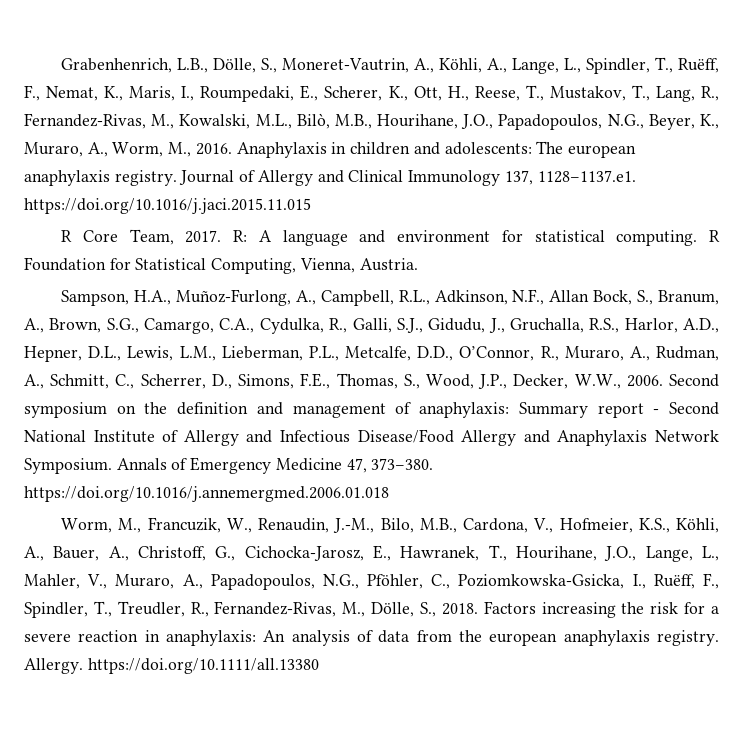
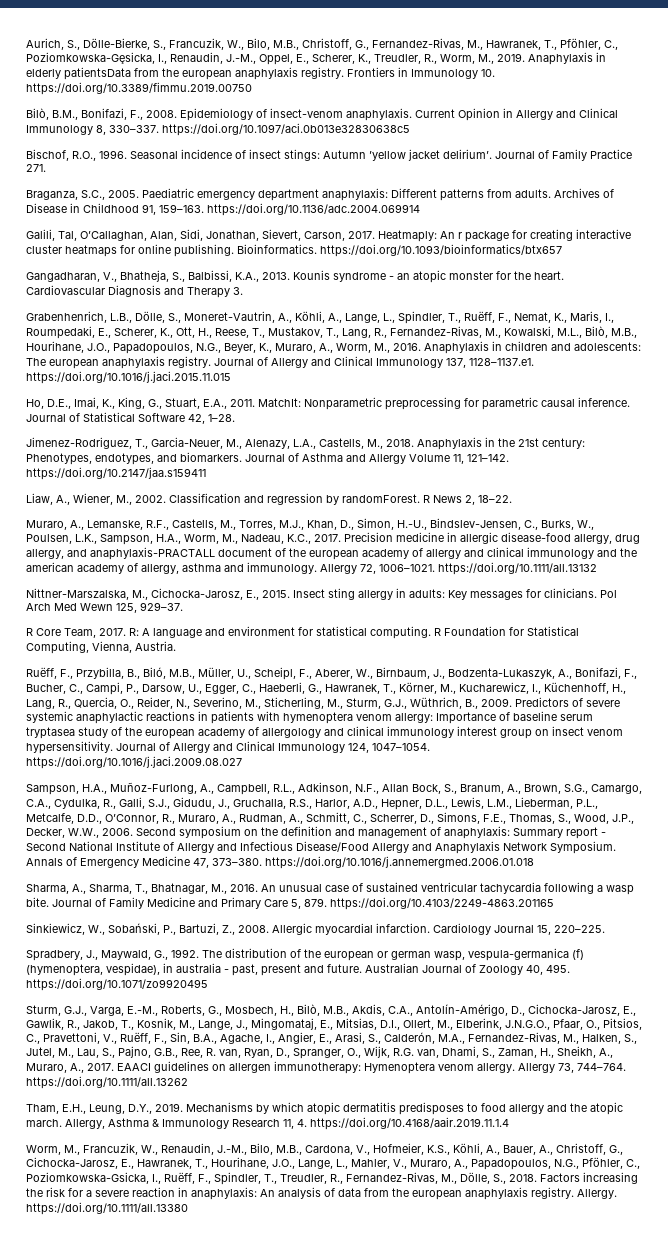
+ Aurich, S., Dölle-Bierke, S., Francuzik, W., Bilo, M.B., Christoff, G., Fernandez-Rivas, M., Hawranek, T., Pföhler, C., Poziomkowska-Gȩsicka, I., Renaudin, J.-M., Oppel, E., Scherer, K., Treudler, R., Worm, M., 2019. Anaphylaxis in elderly patientsData from the european anaphylaxis registry. Frontiers in Immunology 10. https://doi.org/10.3389/fimmu.2019.00750
+ Bilò, B.M., Bonifazi, F., 2008. Epidemiology of insect-venom anaphylaxis. Current Opinion in Allergy and Clinical Immunology 8, 330–337. https://doi.org/10.1097/aci.0b013e32830638c5
+ Bischof, R.O., 1996. Seasonal incidence of insect stings: Autumn ’yellow jacket delirium’. Journal of Family Practice 271.
+ Braganza, S.C., 2005. Paediatric emergency department anaphylaxis: Different patterns from adults. Archives of Disease in Childhood 91, 159–163. https://doi.org/10.1136/adc.2004.069914
+ Galili, Tal, O’Callaghan, Alan, Sidi, Jonathan, Sievert, Carson, 2017. Heatmaply: An r package for creating interactive cluster heatmaps for online publishing. Bioinformatics. https://doi.org/10.1093/bioinformatics/btx657
+ Gangadharan, V., Bhatheja, S., Balbissi, K.A., 2013. Kounis syndrome - an atopic monster for the heart. Cardiovascular Diagnosis and Therapy 3.
+ Ho, D.E., Imai, K., King, G., Stuart, E.A., 2011. MatchIt: Nonparametric preprocessing for parametric causal inference. Journal of Statistical Software 42, 1–28.
+ Jimenez-Rodriguez, T., Garcia-Neuer, M., Alenazy, L.A., Castells, M., 2018. Anaphylaxis in the 21st century: Phenotypes, endotypes, and biomarkers. Journal of Asthma and Allergy Volume 11, 121–142. https://doi.org/10.2147/jaa.s159411
+ Liaw, A., Wiener, M., 2002. Classification and regression by randomForest. R News 2, 18–22.
+ Muraro, A., Lemanske, R.F., Castells, M., Torres, M.J., Khan, D., Simon, H.-U., Bindslev-Jensen, C., Burks, W., Poulsen, L.K., Sampson, H.A., Worm, M., Nadeau, K.C., 2017. Precision medicine in allergic disease-food allergy, drug allergy, and anaphylaxis-PRACTALL document of the european academy of allergy and clinical immunology and the american academy of allergy, asthma and immunology. Allergy 72, 1006–1021. https://doi.org/10.1111/all.13132
+ Nittner-Marszalska, M., Cichocka-Jarosz, E., 2015. Insect sting allergy in adults: Key messages for clinicians. Pol Arch Med Wewn 125, 929–37.
+ Ruëff, F., Przybilla, B., Biló, M.B., Müller, U., Scheipl, F., Aberer, W., Birnbaum, J., Bodzenta-Lukaszyk, A., Bonifazi, F., Bucher, C., Campi, P., Darsow, U., Egger, C., Haeberli, G., Hawranek, T., Körner, M., Kucharewicz, I., Küchenhoff, H., Lang, R., Quercia, O., Reider, N., Severino, M., Sticherling, M., Sturm, G.J., Wüthrich, B., 2009. Predictors of severe systemic anaphylactic reactions in patients with hymenoptera venom allergy: Importance of baseline serum tryptasea study of the european academy of allergology and clinical immunology interest group on insect venom hypersensitivity. Journal of Allergy and Clinical Immunology 124, 1047–1054. https://doi.org/10.1016/j.jaci.2009.08.027
+ Sharma, A., Sharma, T., Bhatnagar, M., 2016. An unusual case of sustained ventricular tachycardia following a wasp bite. Journal of Family Medicine and Primary Care 5, 879. https://doi.org/10.4103/2249-4863.201165
+ Sinkiewicz, W., Sobański, P., Bartuzi, Z., 2008. Allergic myocardial infarction. Cardiology Journal 15, 220–225.
+ Spradbery, J., Maywald, G., 1992. The distribution of the european or german wasp, vespula-germanica (f) (hymenoptera, vespidae), in australia - past, present and future. Australian Journal of Zoology 40, 495. https://doi.org/10.1071/zo9920495
+ Sturm, G.J., Varga, E.-M., Roberts, G., Mosbech, H., Bilò, M.B., Akdis, C.A., Antolín-Amérigo, D., Cichocka-Jarosz, E., Gawlik, R., Jakob, T., Kosnik, M., Lange, J., Mingomataj, E., Mitsias, D.I., Ollert, M., Elberink, J.N.G.O., Pfaar, O., Pitsios, C., Pravettoni, V., Ruëff, F., Sin, B.A., Agache, I., Angier, E., Arasi, S., Calderón, M.A., Fernandez-Rivas, M., Halken, S., Jutel, M., Lau, S., Pajno, G.B., Ree, R. van, Ryan, D., Spranger, O., Wijk, R.G. van, Dhami, S., Zaman, H., Sheikh, A., Muraro, A., 2017. EAACI guidelines on allergen immunotherapy: Hymenoptera venom allergy. Allergy 73, 744–764. https://doi.org/10.1111/all.13262
+ Tham, E.H., Leung, D.Y., 2019. Mechanisms by which atopic dermatitis predisposes to food allergy and the atopic march. Allergy, Asthma & Immunology Research 11, 4. https://doi.org/10.4168/aair.2019.11.1.4

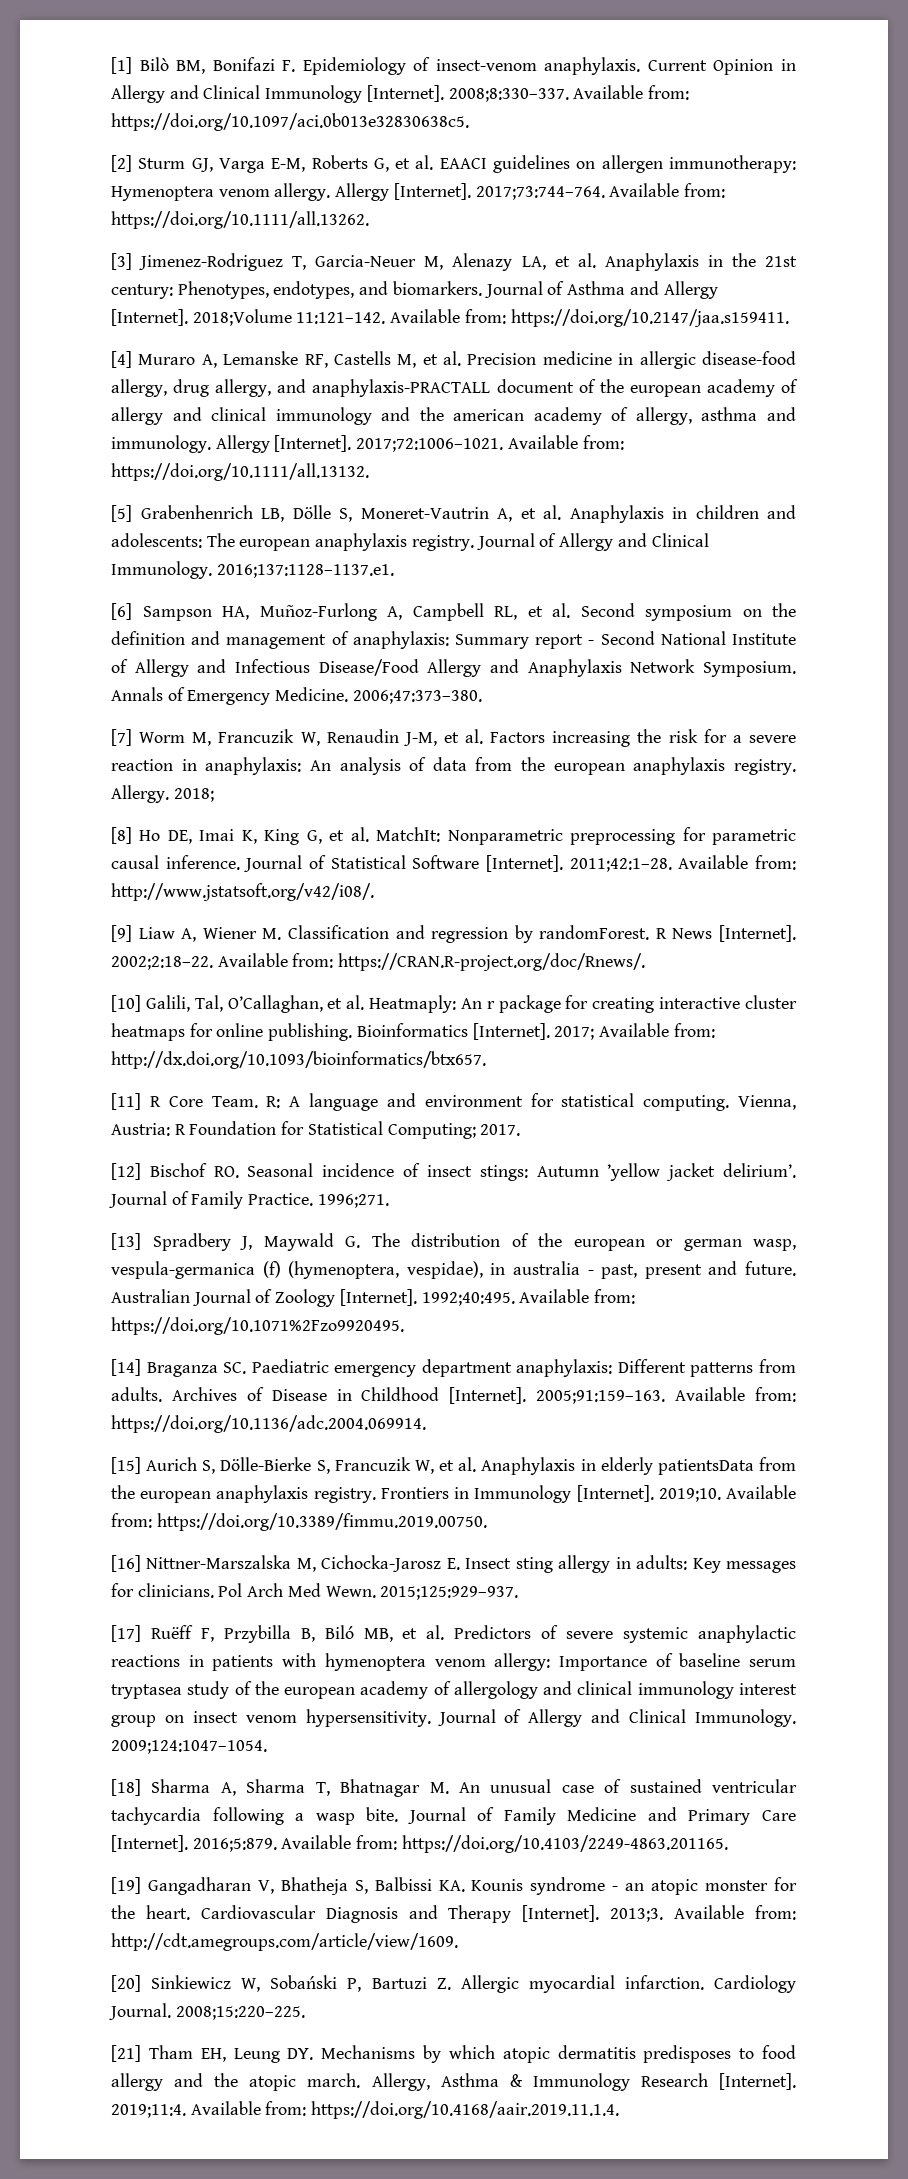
- Aurich, S., Dölle-Bierke, S., Francuzik, W., Bilo, M.B., Christoff, G., Fernandez-Rivas, M., Hawranek, T., Pföhler, C., Poziomkowska-Gȩsicka, I., Renaudin, J.-M., Oppel, E., Scherer, K., Treudler, R., Worm, M., 2019. Anaphylaxis in elderly patientsData from the european anaphylaxis registry. Frontiers in Immunology 10. https://doi.org/10.3389/fimmu.2019.00750
- Bilò, B.M., Bonifazi, F., 2008. Epidemiology of insect-venom anaphylaxis.
+ [1] Bilò BM, Bonifazi F. Epidemiology of insect-venom anaphylaxis.
- Current Opinion in Allergy and Clinical Immunology 8, 330–337. https://doi.org/10.1097/aci.0b013e32830638c5
- Bischof, R.O., 1996. Seasonal incidence of insect stings: Autumn ’yellow jacket delirium’. Journal of Family Practice 271.
- Braganza, S.C., 2005. Paediatric emergency department anaphylaxis: Different patterns from adults. Archives of Disease in Childhood 91, 159–163. https://doi.org/10.1136/adc.2004.069914
- Galili, Tal, O’Callaghan, Alan, Sidi, Jonathan, Sievert, Carson, 2017. Heatmaply: An r package for creating interactive cluster heatmaps for online publishing. Bioinformatics. https://doi.org/10.1093/bioinformatics/btx657
- Gangadharan, V., Bhatheja, S., Balbissi, K.A., 2013. Kounis syndrome - an atopic monster for the heart. Cardiovascular Diagnosis and Therapy 3.
- Grabenhenrich, L.B., Dölle, S., Moneret-Vautrin, A., Köhli, A., Lange, L., Spindler, T., Ruëff, F., Nemat, K., Maris, I., Roumpedaki, E., Scherer, K., Ott, H., Reese, T., Mustakov, T., Lang, R., Fernandez-Rivas, M., Kowalski, M.L., Bilò, M.B., Hourihane, J.O., Papadopoulos, N.G., Beyer, K., Muraro, A., Worm, M., 2016. Anaphylaxis in children and adolescents: The european anaphylaxis registry. Journal of Allergy and Clinical Immunology 137, 1128–1137.e1. https://doi.org/10.1016/j.jaci.2015.11.015
- Ho, D.E., Imai, K., King, G., Stuart, E.A., 2011. MatchIt: Nonparametric preprocessing for parametric causal inference. Journal of Statistical Software 42, 1–28.
- Jimenez-Rodriguez, T., Garcia-Neuer, M., Alenazy, L.A., Castells, M., 2018. Anaphylaxis in the 21st century: Phenotypes, endotypes, and biomarkers.
+ Current Opinion in Allergy and Clinical Immunology [Internet]. 2008;8:330–337. Available from: https://doi.org/10.1097/aci.0b013e32830638c5.
+ [2] Sturm GJ, Varga E-M, Roberts G, et al. EAACI guidelines on allergen immunotherapy: Hymenoptera venom allergy. Allergy [Internet]. 2017;73:744–764. Available from: https://doi.org/10.1111/all.13262.
+ [3] Jimenez-Rodriguez T, Garcia-Neuer M, Alenazy LA, et al. Anaphylaxis in the 21st century: Phenotypes, endotypes, and biomarkers.
- Journal of Asthma and Allergy Volume 11, 121–142. https://doi.org/10.2147/jaa.s159411
- Liaw, A., Wiener, M., 2002. Classification and regression by randomForest. R News 2, 18–22.
- Muraro, A., Lemanske, R.F., Castells, M., Torres, M.J., Khan, D., Simon, H.-U., Bindslev-Jensen, C., Burks, W., Poulsen, L.K., Sampson, H.A., Worm, M., Nadeau, K.C., 2017. Precision medicine in allergic disease-food allergy, drug allergy, and anaphylaxis-PRACTALL document of the european academy of allergy and clinical immunology and the american academy of allergy, asthma and immunology.
+ Journal of Asthma and Allergy [Internet]. 2018;Volume 11:121–142. Available from: https://doi.org/10.2147/jaa.s159411.
+ [4] Muraro A, Lemanske RF, Castells M, et al. Precision medicine in allergic disease-food allergy, drug allergy, and anaphylaxis-PRACTALL document of the european academy of allergy and clinical immunology and the american academy of allergy, asthma and immunology.
- Allergy 72, 1006–1021. https://doi.org/10.1111/all.13132
- Nittner-Marszalska, M., Cichocka-Jarosz, E., 2015. Insect sting allergy in adults: Key messages for clinicians.
+ Allergy [Internet]. 2017;72:1006–1021. Available from: https://doi.org/10.1111/all.13132.
+ [5] Grabenhenrich LB, Dölle S, Moneret-Vautrin A, et al. Anaphylaxis in children and adolescents: The european anaphylaxis registry. Journal of Allergy and Clinical Immunology. 2016;137:1128–1137.e1.
+ [6] Sampson HA, Muñoz-Furlong A, Campbell RL, et al. Second symposium on the definition and management of anaphylaxis: Summary report - Second National Institute of Allergy and Infectious Disease/Food Allergy and Anaphylaxis Network Symposium. Annals of Emergency Medicine. 2006;47:373–380.
+ [7] Worm M, Francuzik W, Renaudin J-M, et al. Factors increasing the risk for a severe reaction in anaphylaxis: An analysis of data from the european anaphylaxis registry. Allergy. 2018;
+ [8] Ho DE, Imai K, King G, et al. MatchIt: Nonparametric preprocessing for parametric causal inference. Journal of Statistical Software [Internet]. 2011;42:1–28. Available from: http://www.jstatsoft.org/v42/i08/.
+ [9] Liaw A, Wiener M. Classification and regression by randomForest. R News [Internet]. 2002;2:18–22. Available from: https://CRAN.R-project.org/doc/Rnews/.
+ [10] Galili, Tal, O’Callaghan, et al. Heatmaply: An r package for creating interactive cluster heatmaps for online publishing. Bioinformatics [Internet]. 2017; Available from: http://dx.doi.org/10.1093/bioinformatics/btx657.
+ [11] R Core Team. R: A language and environment for statistical computing. Vienna, Austria: R Foundation for Statistical Computing; 2017.
+ [12] Bischof RO. Seasonal incidence of insect stings: Autumn ’yellow jacket delirium’. Journal of Family Practice. 1996;271.
+ [13] Spradbery J, Maywald G. The distribution of the european or german wasp, vespula-germanica (f) (hymenoptera, vespidae), in australia - past, present and future. Australian Journal of Zoology [Internet]. 1992;40:495. Available from: https://doi.org/10.1071%2Fzo9920495.
+ [14] Braganza SC. Paediatric emergency department anaphylaxis: Different patterns from adults. Archives of Disease in Childhood [Internet]. 2005;91:159–163. Available from: https://doi.org/10.1136/adc.2004.069914.
+ [15] Aurich S, Dölle-Bierke S, Francuzik W, et al. Anaphylaxis in elderly patientsData from the european anaphylaxis registry. Frontiers in Immunology [Internet]. 2019;10. Available from: https://doi.org/10.3389/fimmu.2019.00750.
+ [16] Nittner-Marszalska M, Cichocka-Jarosz E. Insect sting allergy in adults: Key messages for clinicians.
- Pol Arch Med Wewn 125, 929–37.
- R Core Team, 2017. R: A language and environment for statistical computing. R Foundation for Statistical Computing, Vienna, Austria.
- Ruëff, F., Przybilla, B., Biló, M.B., Müller, U., Scheipl, F., Aberer, W., Birnbaum, J., Bodzenta-Lukaszyk, A., Bonifazi, F., Bucher, C., Campi, P., Darsow, U., Egger, C., Haeberli, G., Hawranek, T., Körner, M., Kucharewicz, I., Küchenhoff, H., Lang, R., Quercia, O., Reider, N., Severino, M., Sticherling, M., Sturm, G.J., Wüthrich, B., 2009. Predictors of severe systemic anaphylactic reactions in patients with hymenoptera venom allergy: Importance of baseline serum tryptasea study of the european academy of allergology and clinical immunology interest group on insect venom hypersensitivity.
+ Pol Arch Med Wewn. 2015;125:929–937.
+ [17] Ruëff F, Przybilla B, Biló MB, et al. Predictors of severe systemic anaphylactic reactions in patients with hymenoptera venom allergy: Importance of baseline serum tryptasea study of the european academy of allergology and clinical immunology interest group on insect venom hypersensitivity.
- Journal of Allergy and Clinical Immunology 124, 1047–1054. https://doi.org/10.1016/j.jaci.2009.08.027
- Sampson, H.A., Muñoz-Furlong, A., Campbell, R.L., Adkinson, N.F., Allan Bock, S., Branum, A., Brown, S.G., Camargo, C.A., Cydulka, R., Galli, S.J., Gidudu, J., Gruchalla, R.S., Harlor, A.D., Hepner, D.L., Lewis, L.M., Lieberman, P.L., Metcalfe, D.D., O’Connor, R., Muraro, A., Rudman, A., Schmitt, C., Scherrer, D., Simons, F.E., Thomas, S., Wood, J.P., Decker, W.W., 2006. Second symposium on the definition and management of anaphylaxis: Summary report - Second National Institute of Allergy and Infectious Disease/Food Allergy and Anaphylaxis Network Symposium. Annals of Emergency Medicine 47, 373–380. https://doi.org/10.1016/j.annemergmed.2006.01.018
- Sharma, A., Sharma, T., Bhatnagar, M., 2016. An unusual case of sustained ventricular tachycardia following a wasp bite.
+ Journal of Allergy and Clinical Immunology. 2009;124:1047–1054.
+ [18] Sharma A, Sharma T, Bhatnagar M. An unusual case of sustained ventricular tachycardia following a wasp bite.
- Journal of Family Medicine and Primary Care 5, 879. https://doi.org/10.4103/2249-4863.201165
- Sinkiewicz, W., Sobański, P., Bartuzi, Z., 2008. Allergic myocardial infarction. Cardiology Journal 15, 220–225.
- Spradbery, J., Maywald, G., 1992. The distribution of the european or german wasp, vespula-germanica (f) (hymenoptera, vespidae), in australia - past, present and future. Australian Journal of Zoology 40, 495. https://doi.org/10.1071/zo9920495
- Sturm, G.J., Varga, E.-M., Roberts, G., Mosbech, H., Bilò, M.B., Akdis, C.A., Antolín-Amérigo, D., Cichocka-Jarosz, E., Gawlik, R., Jakob, T., Kosnik, M., Lange, J., Mingomataj, E., Mitsias, D.I., Ollert, M., Elberink, J.N.G.O., Pfaar, O., Pitsios, C., Pravettoni, V., Ruëff, F., Sin, B.A., Agache, I., Angier, E., Arasi, S., Calderón, M.A., Fernandez-Rivas, M., Halken, S., Jutel, M., Lau, S., Pajno, G.B., Ree, R. van, Ryan, D., Spranger, O., Wijk, R.G. van, Dhami, S., Zaman, H., Sheikh, A., Muraro, A., 2017. EAACI guidelines on allergen immunotherapy: Hymenoptera venom allergy. Allergy 73, 744–764. https://doi.org/10.1111/all.13262
- Tham, E.H., Leung, D.Y., 2019. Mechanisms by which atopic dermatitis predisposes to food allergy and the atopic march.
+ Journal of Family Medicine and Primary Care [Internet]. 2016;5:879. Available from: https://doi.org/10.4103/2249-4863.201165.
+ [19] Gangadharan V, Bhatheja S, Balbissi KA. Kounis syndrome - an atopic monster for the heart. Cardiovascular Diagnosis and Therapy [Internet]. 2013;3. Available from: http://cdt.amegroups.com/article/view/1609.
+ [20] Sinkiewicz W, Sobański P, Bartuzi Z. Allergic myocardial infarction. Cardiology Journal. 2008;15:220–225.
+ [21] Tham EH, Leung DY. Mechanisms by which atopic dermatitis predisposes to food allergy and the atopic march.
- Allergy, Asthma & Immunology Research 11, 4. https://doi.org/10.4168/aair.2019.11.1.4
- Worm, M., Francuzik, W., Renaudin, J.-M., Bilo, M.B., Cardona, V., Hofmeier, K.S., Köhli, A., Bauer, A., Christoff, G., Cichocka-Jarosz, E., Hawranek, T., Hourihane, J.O., Lange, L., Mahler, V., Muraro, A., Papadopoulos, N.G., Pföhler, C., Poziomkowska-Gsicka, I., Ruëff, F., Spindler, T., Treudler, R., Fernandez-Rivas, M., Dölle, S., 2018. Factors increasing the risk for a severe reaction in anaphylaxis: An analysis of data from the european anaphylaxis registry. Allergy. https://doi.org/10.1111/all.13380
+ Allergy, Asthma & Immunology Research [Internet]. 2019;11:4. Available from: https://doi.org/10.4168/aair.2019.11.1.4.

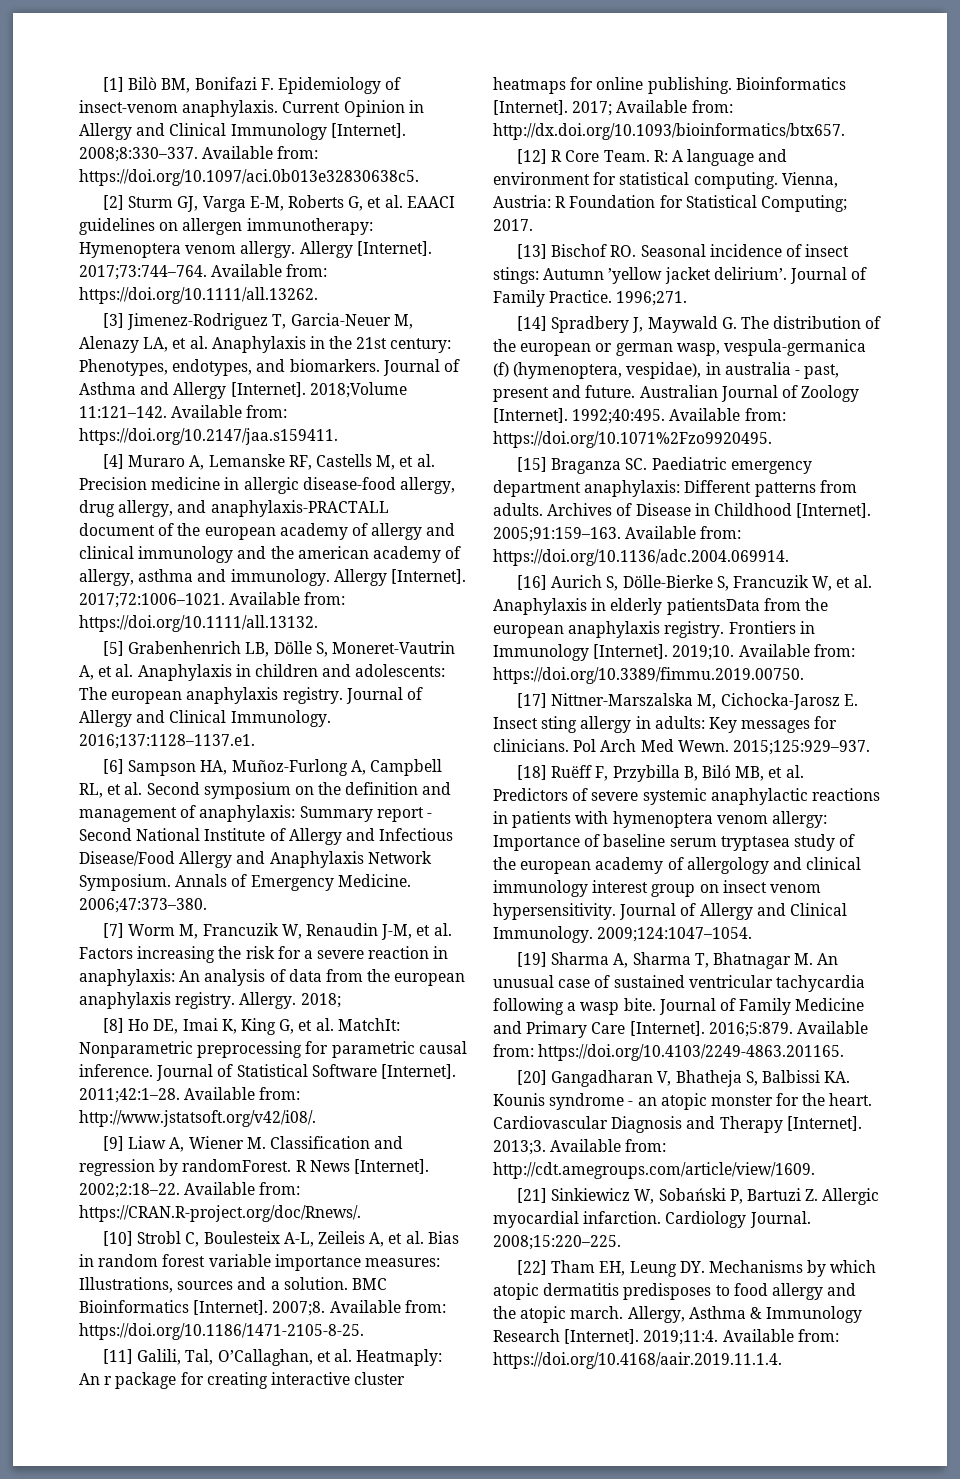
- [10] Galili, Tal, O’Callaghan, et al. Heatmaply: An r package for creating interactive cluster heatmaps for online publishing.
+ [10] Strobl C, Boulesteix A-L, Zeileis A, et al. Bias in random forest variable importance measures: Illustrations, sources and a solution. BMC Bioinformatics [Internet]. 2007;8. Available from: https://doi.org/10.1186/1471-2105-8-25.
+ [11] Galili, Tal, O’Callaghan, et al. Heatmaply: An r package for creating interactive cluster heatmaps for online publishing.
- [11] R Core Team.
+ [12] R Core Team.
- [12] Bischof RO. Seasonal incidence of insect stings: Autumn ’yellow jacket delirium’.
+ [13] Bischof RO. Seasonal incidence of insect stings: Autumn ’yellow jacket delirium’.
- [13] Spradbery J, Maywald G. The distribution of the european or german wasp, vespula-germanica (f) (hymenoptera, vespidae), in australia - past, present and future.
+ [14] Spradbery J, Maywald G. The distribution of the european or german wasp, vespula-germanica (f) (hymenoptera, vespidae), in australia - past, present and future.
- [14] Braganza SC. Paediatric emergency department anaphylaxis: Different patterns from adults.
+ [15] Braganza SC. Paediatric emergency department anaphylaxis: Different patterns from adults.
- [15] Aurich S, Dölle-Bierke S, Francuzik W, et al. Anaphylaxis in elderly patientsData from the european anaphylaxis registry.
+ [16] Aurich S, Dölle-Bierke S, Francuzik W, et al. Anaphylaxis in elderly patientsData from the european anaphylaxis registry.
- [16] Nittner-Marszalska M, Cichocka-Jarosz E. Insect sting allergy in adults: Key messages for clinicians.
+ [17] Nittner-Marszalska M, Cichocka-Jarosz E. Insect sting allergy in adults: Key messages for clinicians.
- [17] Ruëff F, Przybilla B, Biló MB, et al. Predictors of severe systemic anaphylactic reactions in patients with hymenoptera venom allergy: Importance of baseline serum tryptasea study of the european academy of allergology and clinical immunology interest group on insect venom hypersensitivity.
+ [18] Ruëff F, Przybilla B, Biló MB, et al. Predictors of severe systemic anaphylactic reactions in patients with hymenoptera venom allergy: Importance of baseline serum tryptasea study of the european academy of allergology and clinical immunology interest group on insect venom hypersensitivity.
- [18] Sharma A, Sharma T, Bhatnagar M. An unusual case of sustained ventricular tachycardia following a wasp bite.
+ [19] Sharma A, Sharma T, Bhatnagar M. An unusual case of sustained ventricular tachycardia following a wasp bite.
- [19] Gangadharan V, Bhatheja S, Balbissi KA. Kounis syndrome - an atopic monster for the heart.
+ [20] Gangadharan V, Bhatheja S, Balbissi KA. Kounis syndrome - an atopic monster for the heart.
- [20] Sinkiewicz W, Sobański P, Bartuzi Z. Allergic myocardial infarction.
+ [21] Sinkiewicz W, Sobański P, Bartuzi Z. Allergic myocardial infarction.
- [21] Tham EH, Leung DY. Mechanisms by which atopic dermatitis predisposes to food allergy and the atopic march.
+ [22] Tham EH, Leung DY. Mechanisms by which atopic dermatitis predisposes to food allergy and the atopic march.

